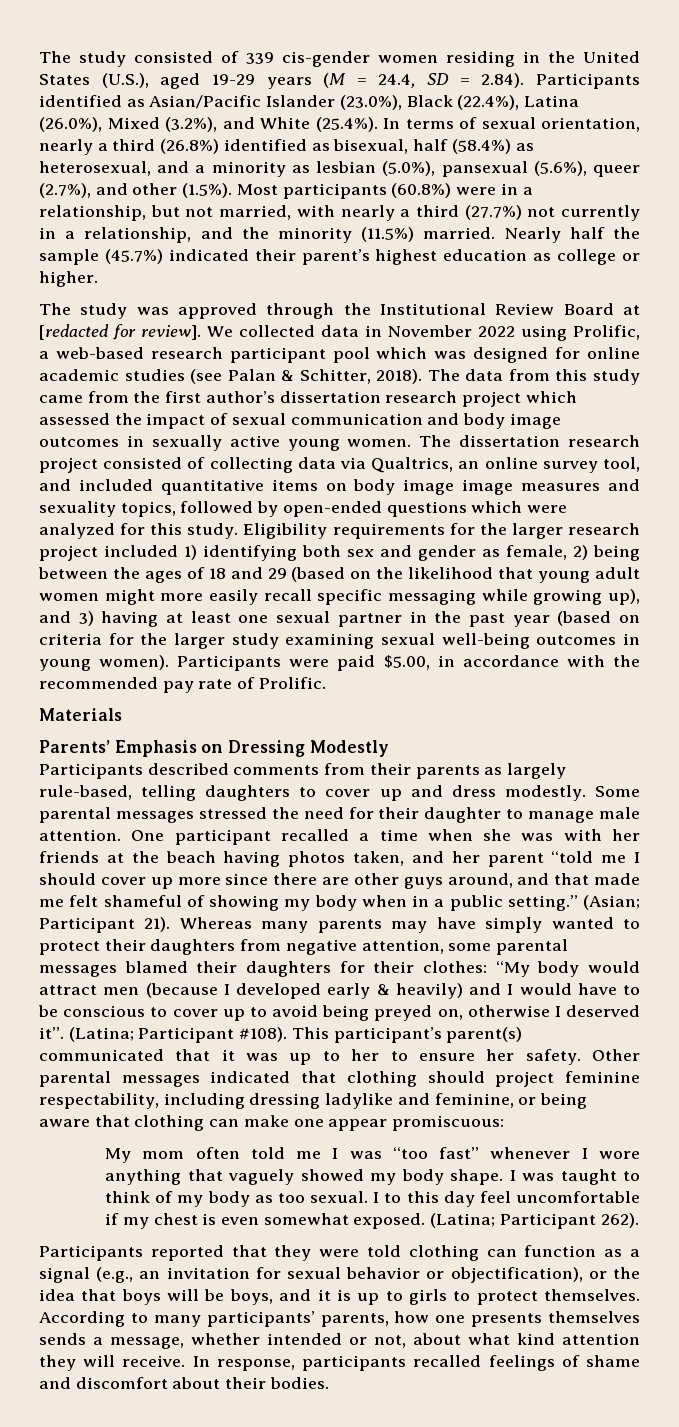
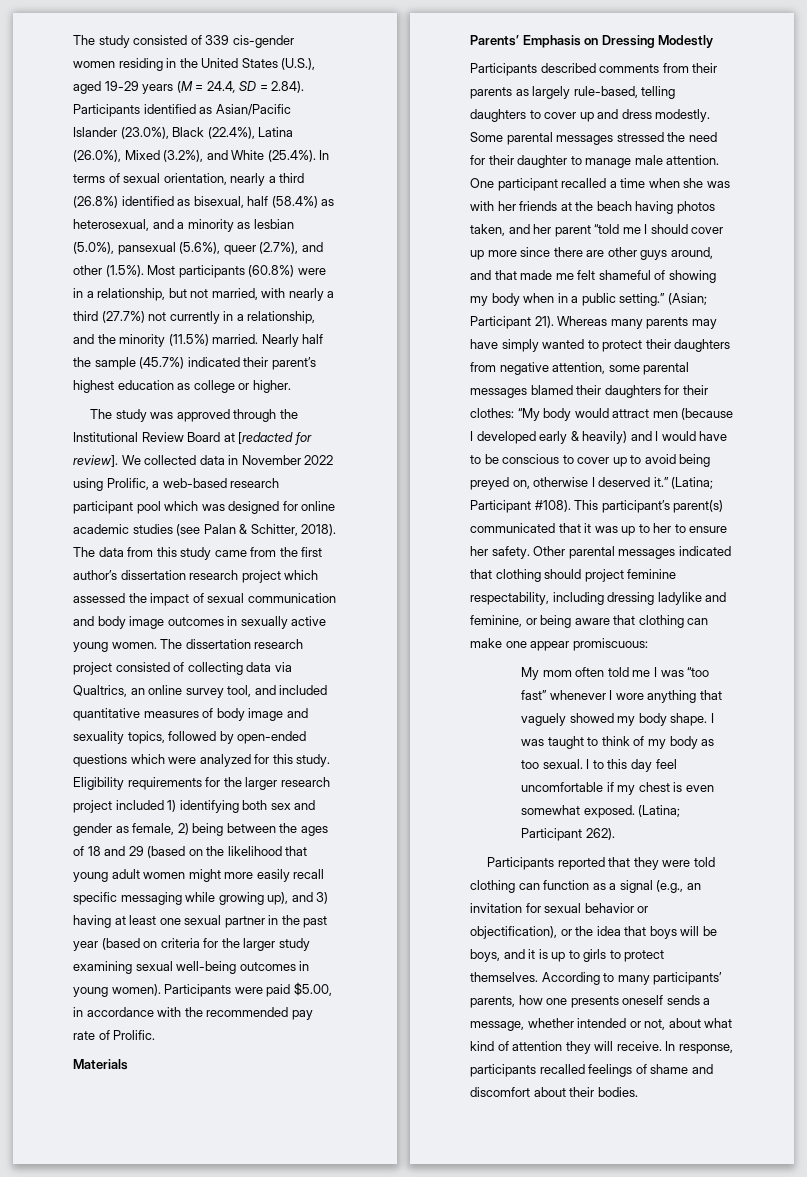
- The dissertation research project consisted of collecting data via Qualtrics, an online survey tool, and included quantitative items on body image image measures and sexuality topics, followed by open-ended questions which were analyzed for this study.
+ The dissertation research project consisted of collecting data via Qualtrics, an online survey tool, and included quantitative measures of body image and sexuality topics, followed by open-ended questions which were analyzed for this study.
- Whereas many parents may have simply wanted to protect their daughters from negative attention, some parental messages blamed their daughters for their clothes: “My body would attract men (because I developed early & heavily) and I would have to be conscious to cover up to avoid being preyed on, otherwise I deserved it”.
+ Whereas many parents may have simply wanted to protect their daughters from negative attention, some parental messages blamed their daughters for their clothes: “My body would attract men (because I developed early & heavily) and I would have to be conscious to cover up to avoid being preyed on, otherwise I deserved it.”
- According to many participants’ parents, how one presents themselves sends a message, whether intended or not, about what kind attention they will receive.
+ According to many participants’ parents, how one presents oneself sends a message, whether intended or not, about what kind of attention they will receive.

